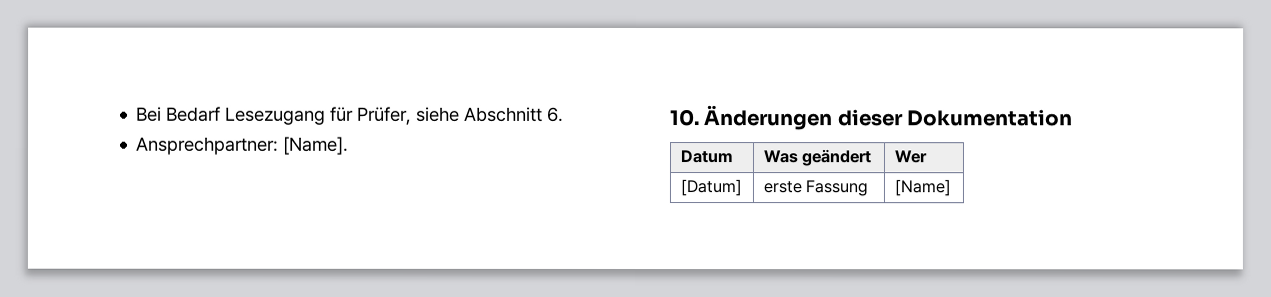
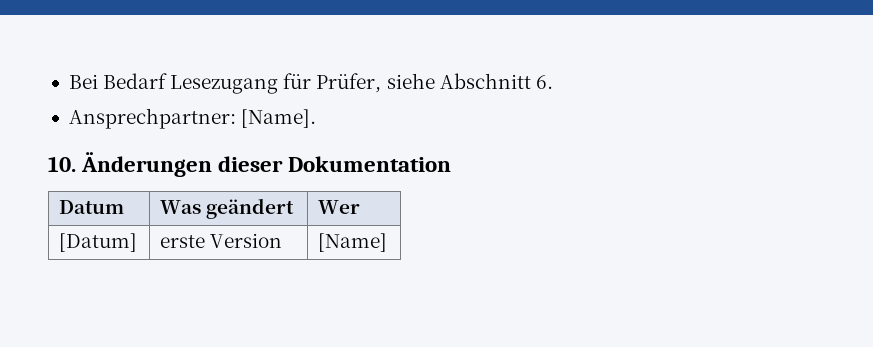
- [Datum] | erste Fassung | [Name]
+ [Datum] | erste Version | [Name]

